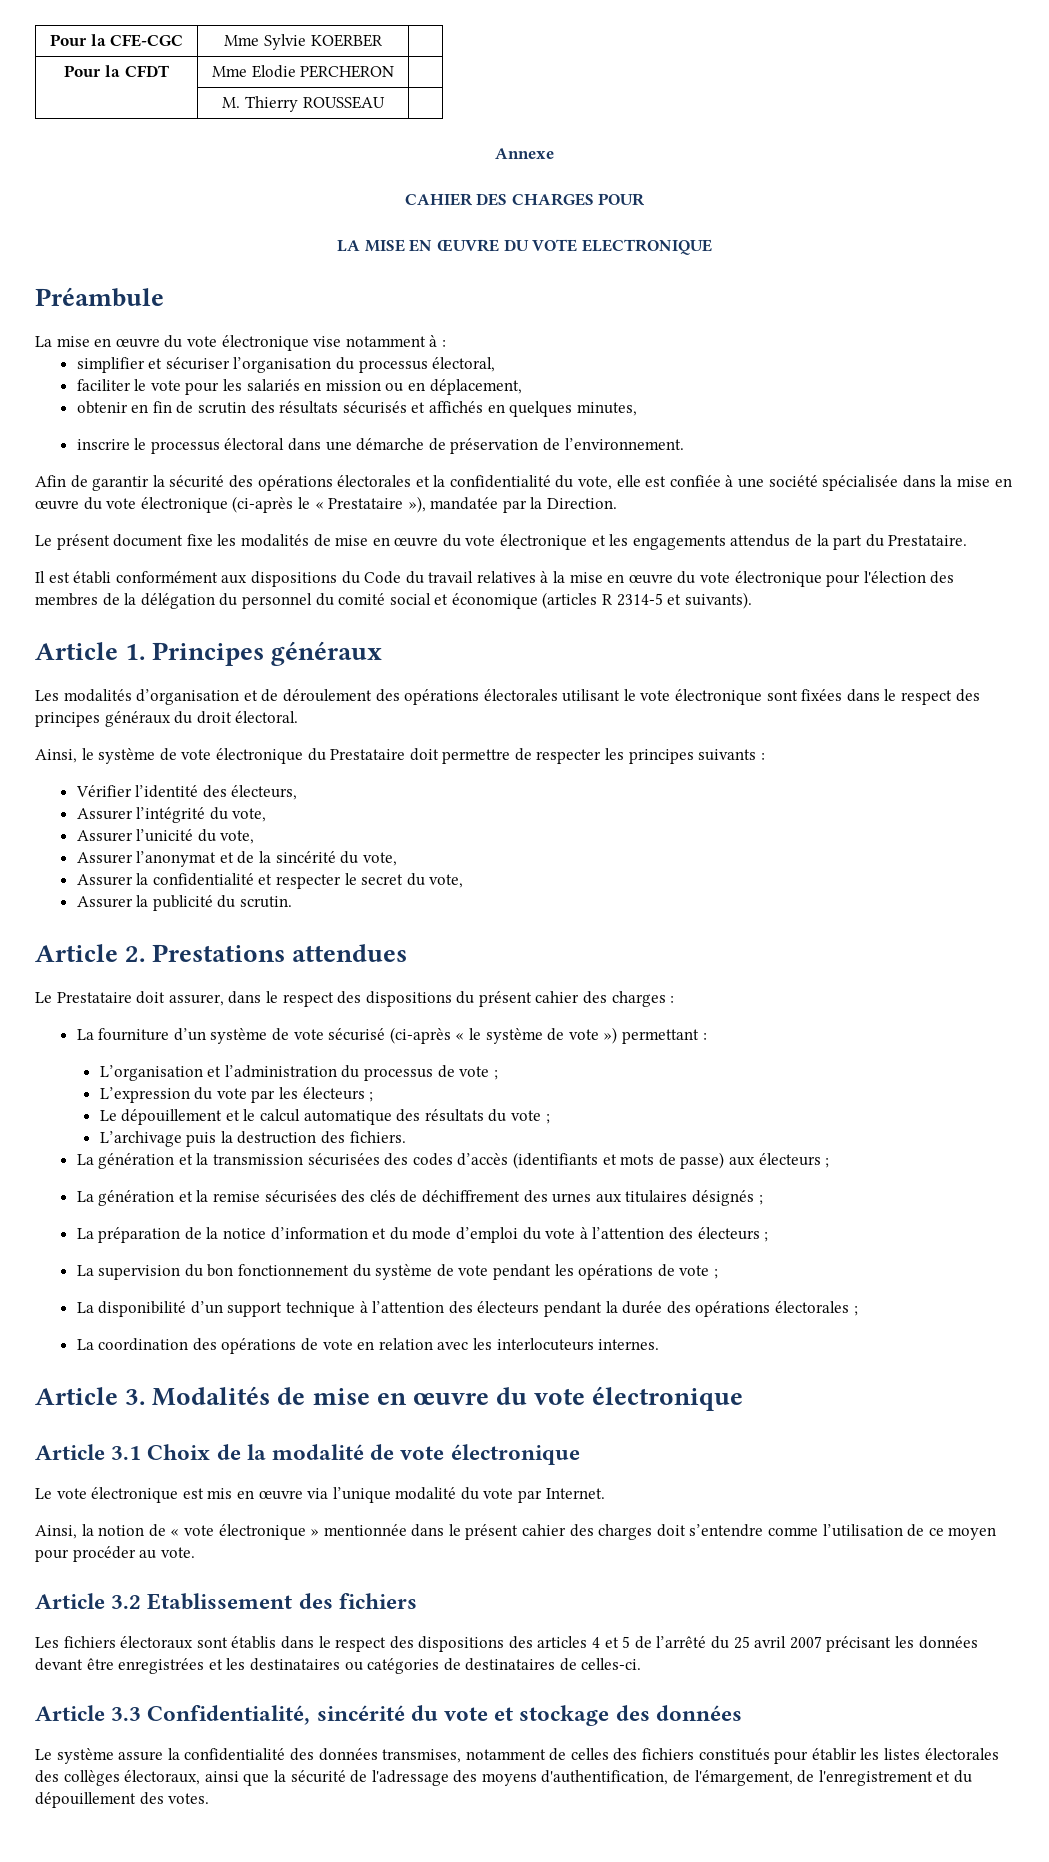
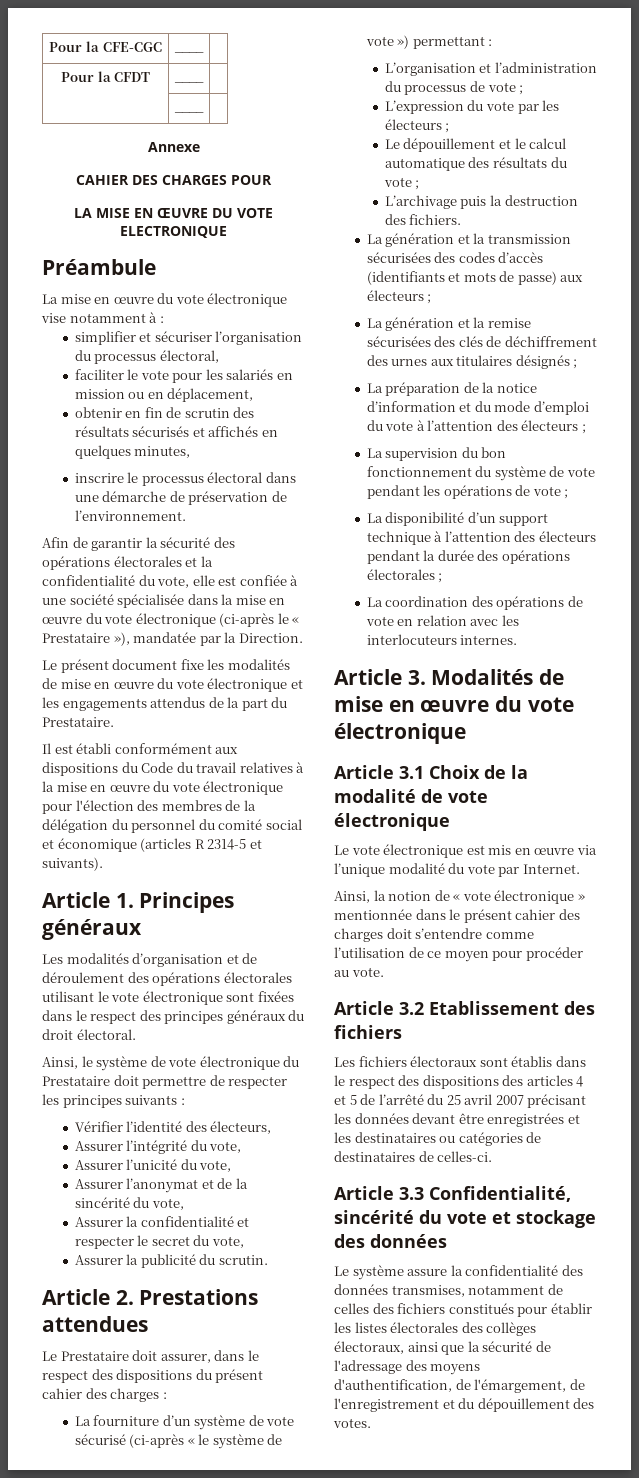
- Pour la CFE-CGC | Mme Sylvie KOERBER |
+ Pour la CFE-CGC | ____ |
- Pour la CFDT | Mme Elodie PERCHERON |
- | M. Thierry ROUSSEAU |
+ Pour la CFDT | ____ |
+ | ____ |

